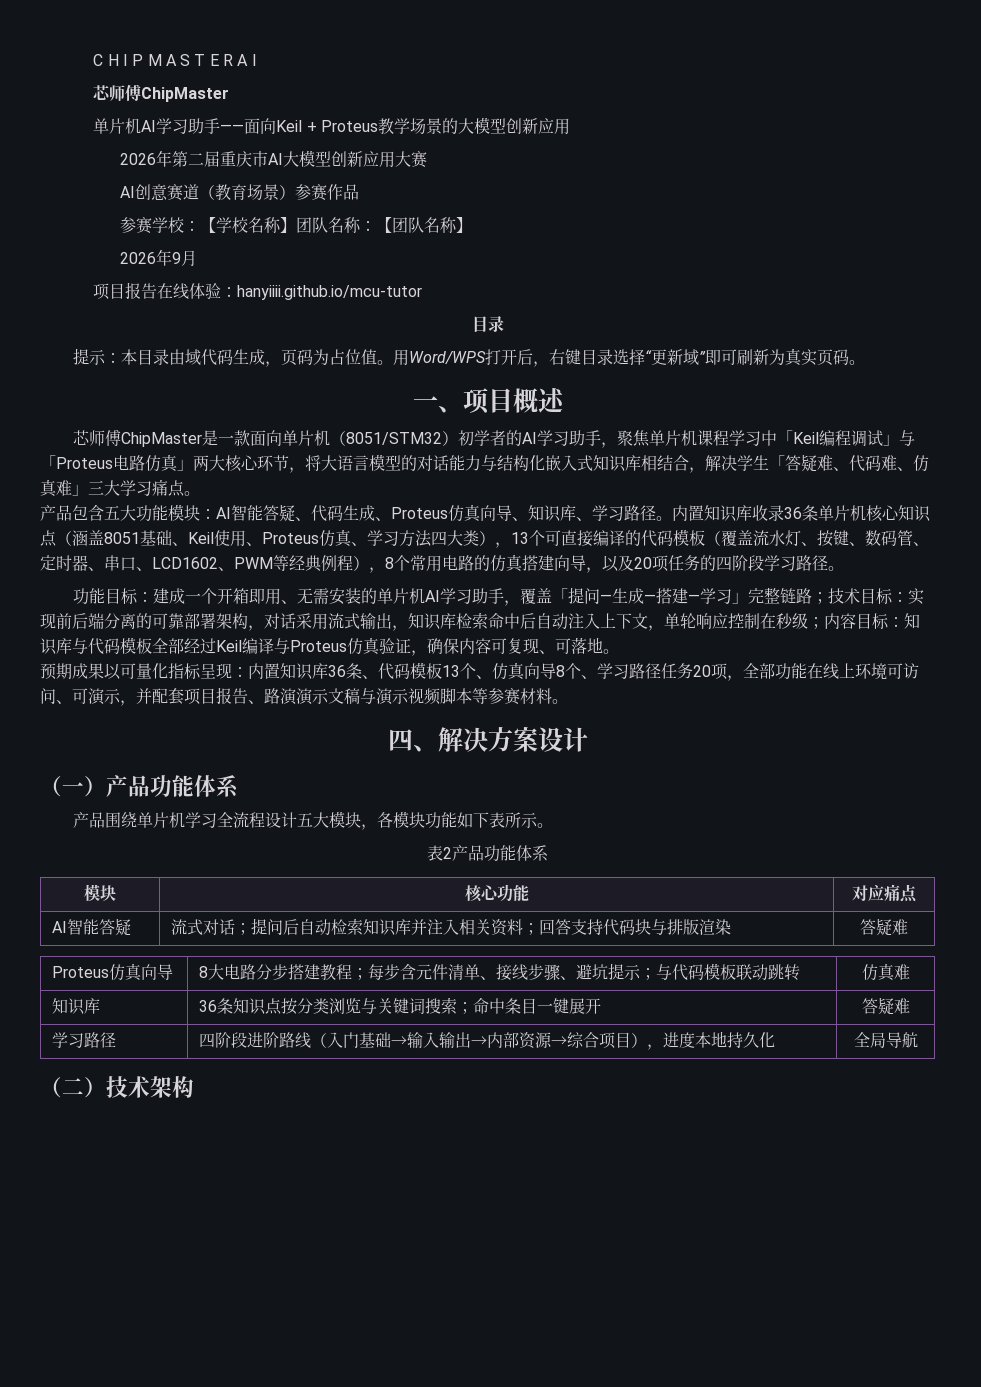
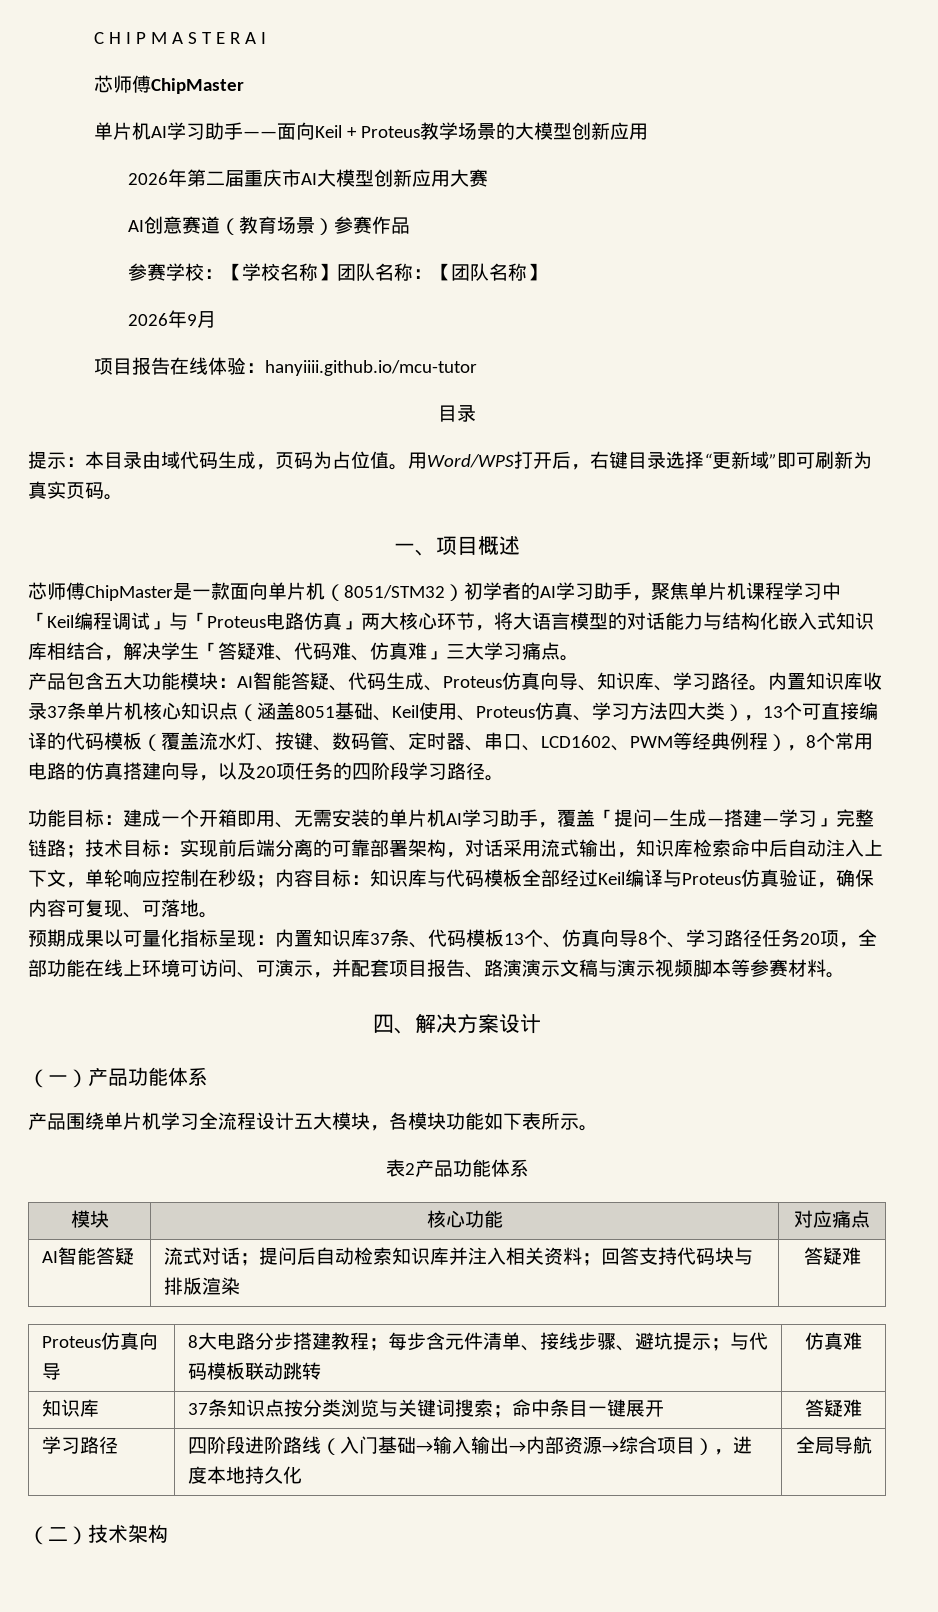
- 内置知识库收录36条单片机核心知识点（涵盖8051基础、Keil使用、Proteus仿真、学习方法四大类），13个可直接编译的代码模板（覆盖流水灯、按键、数码管、定时器、串口、LCD1602、PWM等经典例程），8个常用电路的仿真搭建向导，以及20项任务的四阶段学习路径。
+ 内置知识库收录37条单片机核心知识点（涵盖8051基础、Keil使用、Proteus仿真、学习方法四大类），13个可直接编译的代码模板（覆盖流水灯、按键、数码管、定时器、串口、LCD1602、PWM等经典例程），8个常用电路的仿真搭建向导，以及20项任务的四阶段学习路径。
- 预期成果以可量化指标呈现：内置知识库36条、代码模板13个、仿真向导8个、学习路径任务20项，全部功能在线上环境可访问、可演示，并配套项目报告、路演演示文稿与演示视频脚本等参赛材料。
+ 预期成果以可量化指标呈现：内置知识库37条、代码模板13个、仿真向导8个、学习路径任务20项，全部功能在线上环境可访问、可演示，并配套项目报告、路演演示文稿与演示视频脚本等参赛材料。
- 知识库 | 36条知识点按分类浏览与关键词搜索；命中条目一键展开 | 答疑难
+ 知识库 | 37条知识点按分类浏览与关键词搜索；命中条目一键展开 | 答疑难

